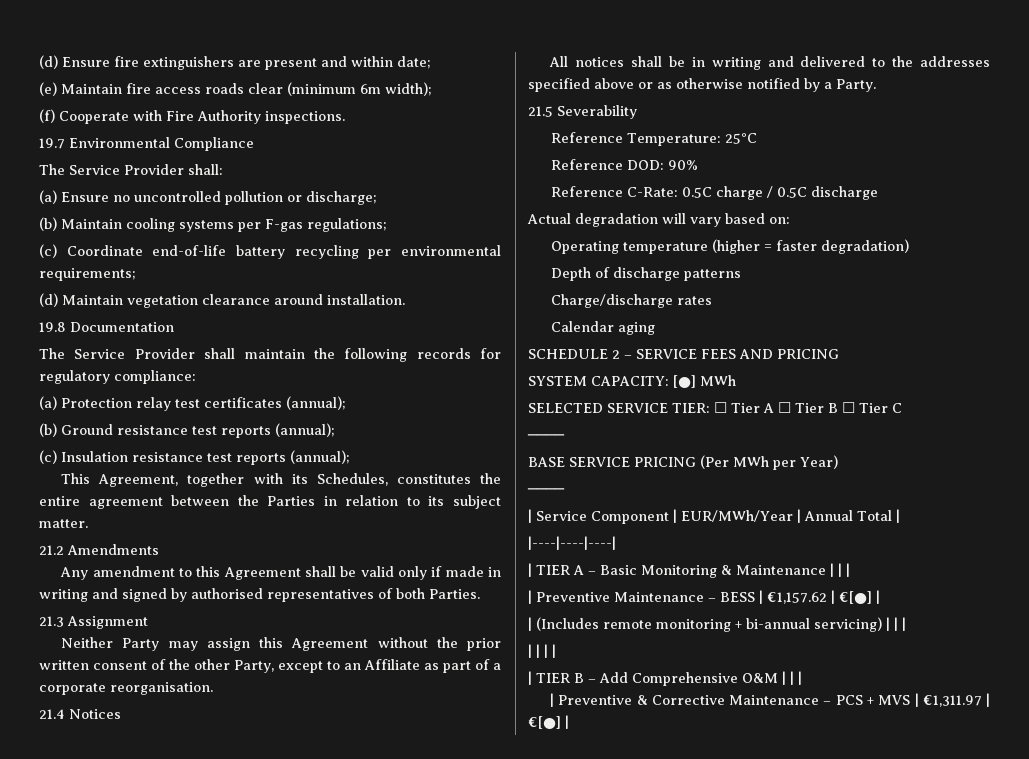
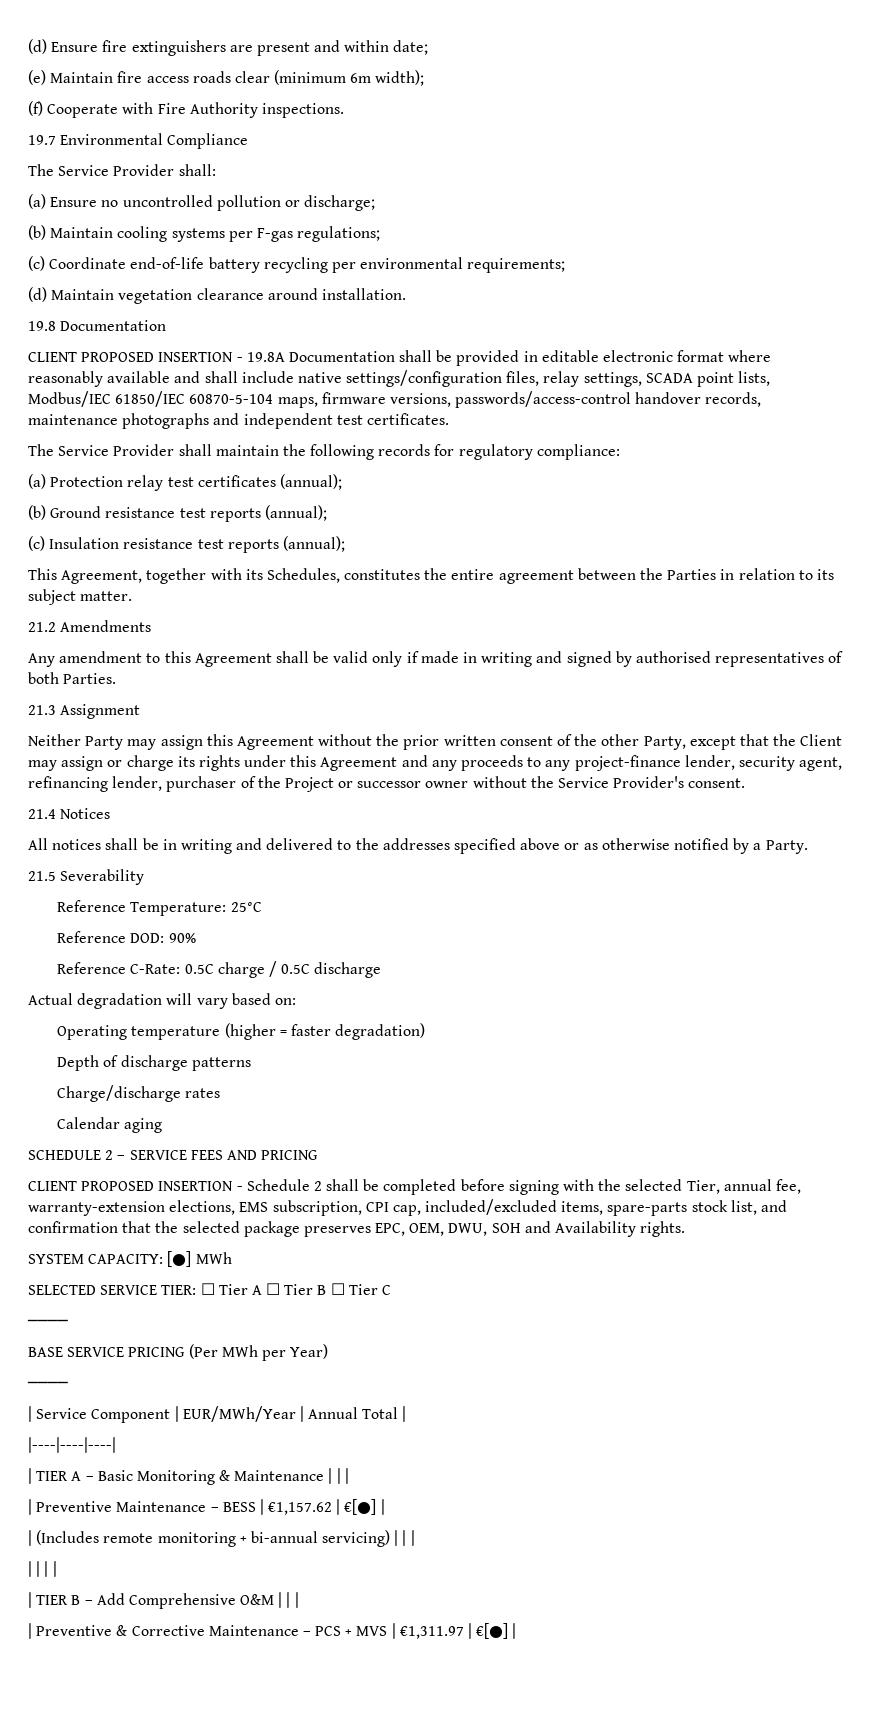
+ CLIENT PROPOSED INSERTION - 19.8A Documentation shall be provided in editable electronic format where reasonably available and shall include native settings/configuration files, relay settings, SCADA point lists, Modbus/IEC 61850/IEC 60870-5-104 maps, firmware versions, passwords/access-control handover records, maintenance photographs and independent test certificates.
- Neither Party may assign this Agreement without the prior written consent of the other Party, except to an Affiliate as part of a corporate reorganisation.
+ Neither Party may assign this Agreement without the prior written consent of the other Party, except that the Client may assign or charge its rights under this Agreement and any proceeds to any project-finance lender, security agent, refinancing lender, purchaser of the Project or successor owner without the Service Provider's consent.
+ CLIENT PROPOSED INSERTION - Schedule 2 shall be completed before signing with the selected Tier, annual fee, warranty-extension elections, EMS subscription, CPI cap, included/excluded items, spare-parts stock list, and confirmation that the selected package preserves EPC, OEM, DWU, SOH and Availability rights.

